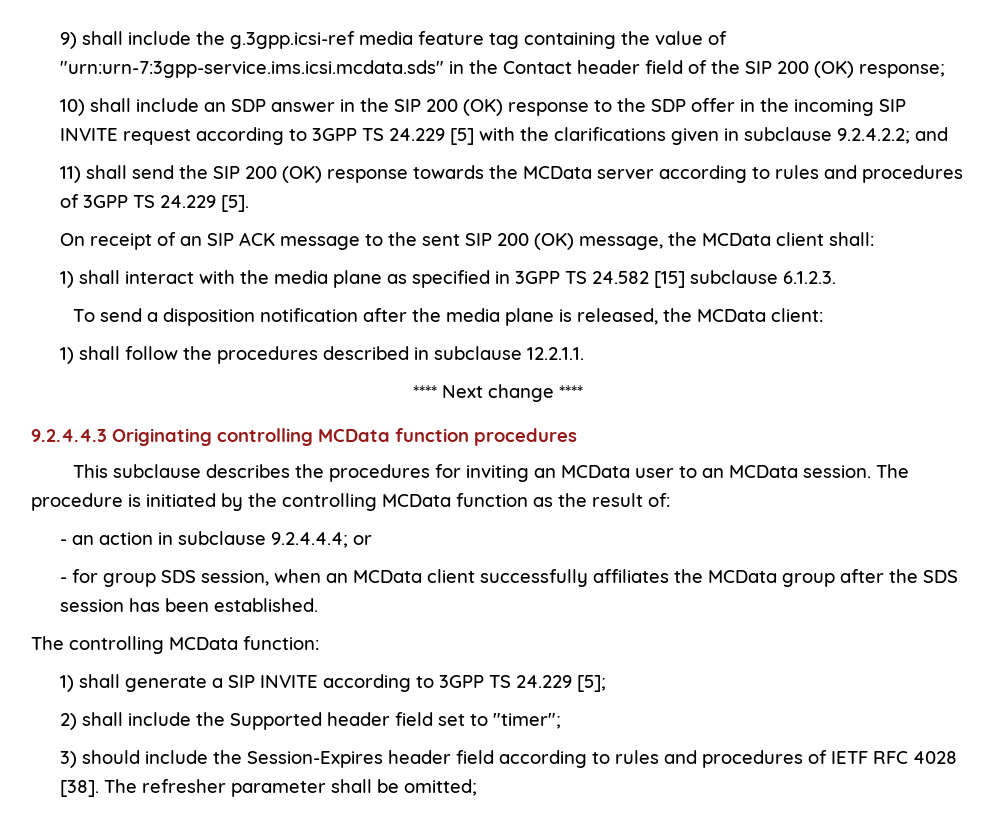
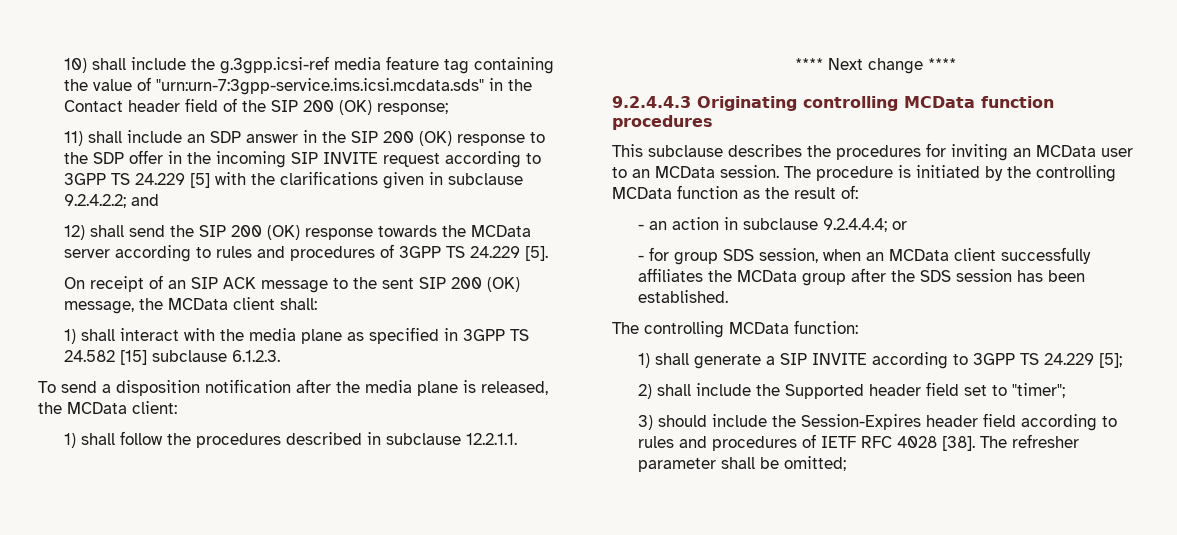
- 9) shall include the g.3gpp.icsi-ref media feature tag containing the value of "urn:urn-7:3gpp-service.ims.icsi.mcdata.sds" in the Contact header field of the SIP 200 (OK) response;
+ 10) shall include the g.3gpp.icsi-ref media feature tag containing the value of "urn:urn-7:3gpp-service.ims.icsi.mcdata.sds" in the Contact header field of the SIP 200 (OK) response;
- 10) shall include an SDP answer in the SIP 200 (OK) response to the SDP offer in the incoming SIP INVITE request according to 3GPP TS 24.229 [5] with the clarifications given in subclause 9.2.4.2.2; and
+ 11) shall include an SDP answer in the SIP 200 (OK) response to the SDP offer in the incoming SIP INVITE request according to 3GPP TS 24.229 [5] with the clarifications given in subclause 9.2.4.2.2; and
- 11) shall send the SIP 200 (OK) response towards the MCData server according to rules and procedures of 3GPP TS 24.229 [5].
+ 12) shall send the SIP 200 (OK) response towards the MCData server according to rules and procedures of 3GPP TS 24.229 [5].

